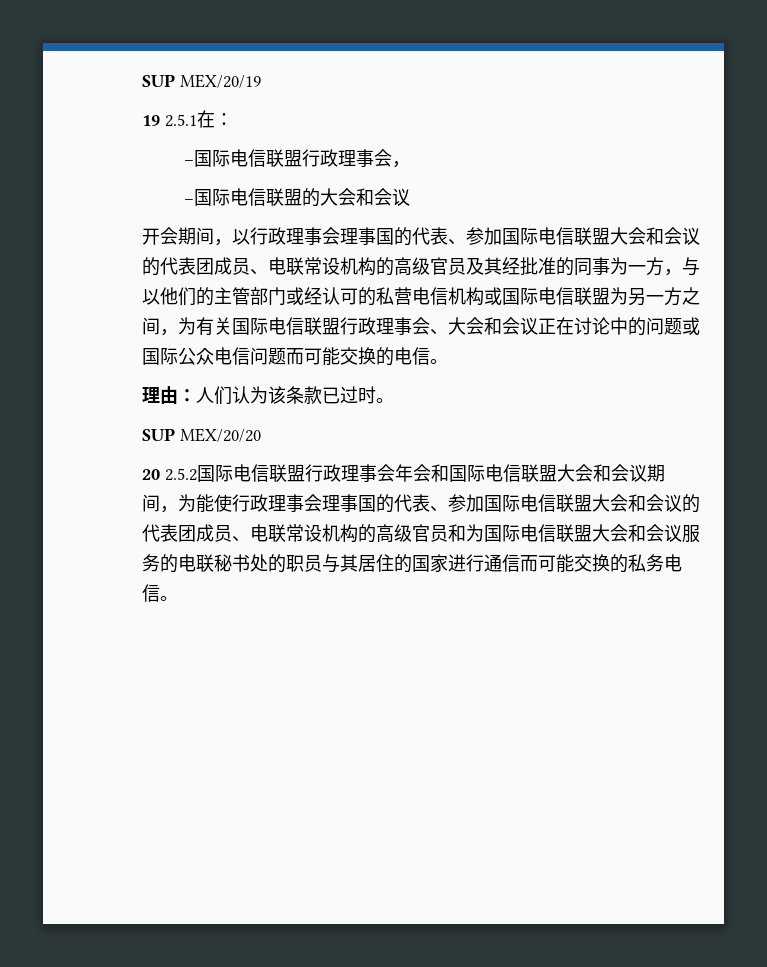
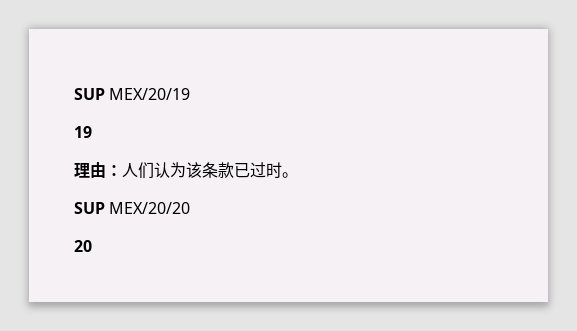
- 19 2.5.1在：
- –国际电信联盟行政理事会，
- –国际电信联盟的大会和会议
- 开会期间，以行政理事会理事国的代表、参加国际电信联盟大会和会议的代表团成员、电联常设机构的高级官员及其经批准的同事为一方，与以他们的主管部门或经认可的私营电信机构或国际电信联盟为另一方之间，为有关国际电信联盟行政理事会、大会和会议正在讨论中的问题或国际公众电信问题而可能交换的电信。
+ 19
- 20 2.5.2国际电信联盟行政理事会年会和国际电信联盟大会和会议期间，为能使行政理事会理事国的代表、参加国际电信联盟大会和会议的代表团成员、电联常设机构的高级官员和为国际电信联盟大会和会议服务的电联秘书处的职员与其居住的国家进行通信而可能交换的私务电信。
+ 20

